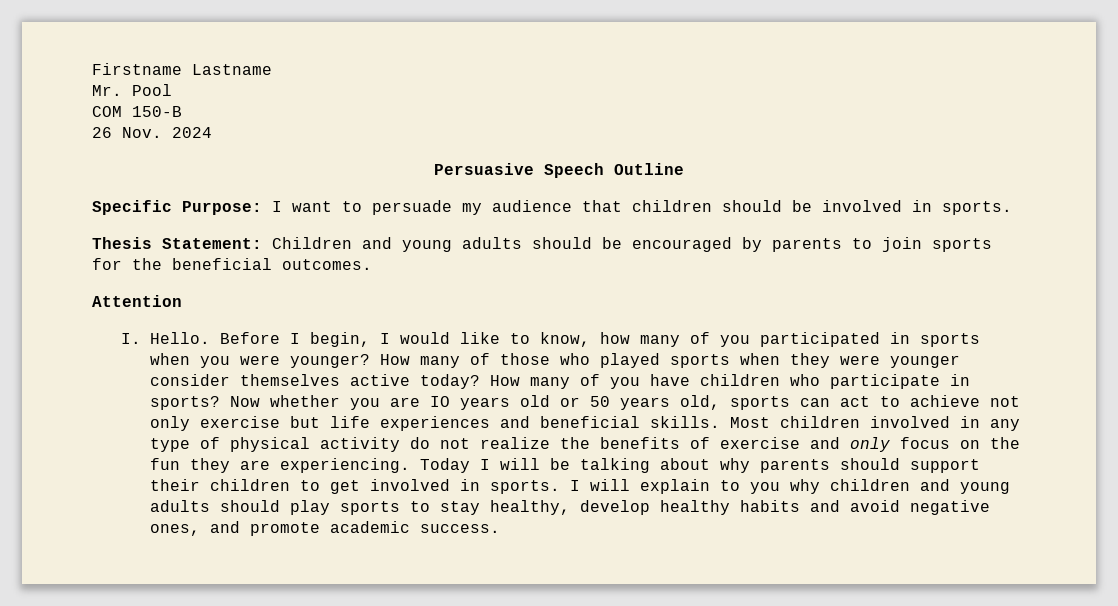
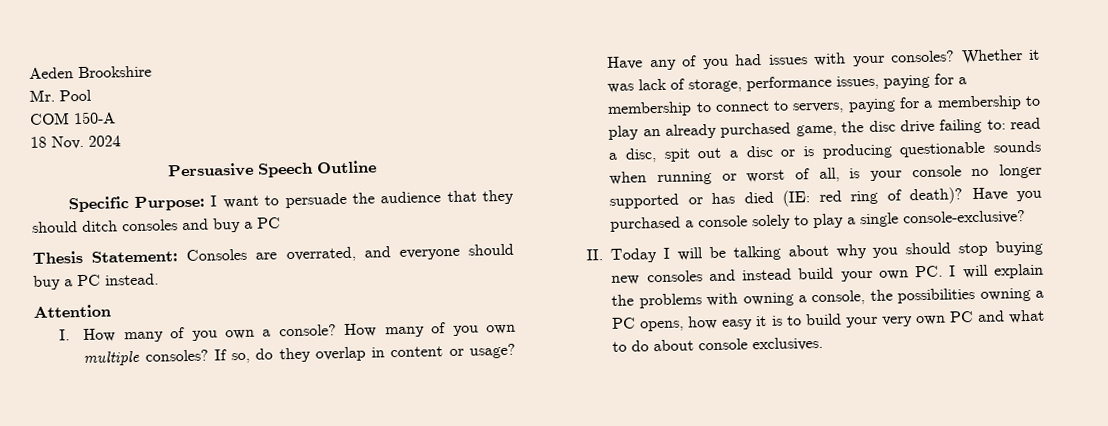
- Firstname Lastname
+ Aeden Brookshire
- COM 150-B
- 26 Nov. 2024
+ COM 150-A
+ 18 Nov. 2024
- Specific Purpose: I want to persuade my audience that children should be involved in sports.
- Thesis Statement: Children and young adults should be encouraged by parents to join sports for the beneficial outcomes.
+ Specific Purpose: I want to persuade the audience that they should ditch consoles and buy a PC
+ Thesis Statement: Consoles are overrated, and everyone should buy a PC instead.
  Attention
- I. Hello. Before I begin, I would like to know, how many of you participated in sports when you were younger? How many of those who played sports when they were younger consider themselves active today? How many of you have children who participate in sports? Now whether you are IO years old or 50 years old, sports can act to achieve not only exercise but life experiences and beneficial skills. Most children involved in any type of physical activity do not realize the benefits of exercise and only focus on the fun they are experiencing. Today I will be talking about why parents should support their children to get involved in sports. I will explain to you why children and young adults should play sports to stay healthy, develop healthy habits and avoid negative ones, and promote academic success.
+ I. How many of you own a console? How many of you own multiple consoles? If so, do they overlap in content or usage? Have any of you had issues with your consoles? Whether it was lack of storage, performance issues, paying for a membership to connect to servers, paying for a membership to play an already purchased game, the disc drive failing to: read a disc, spit out a disc or is producing questionable sounds when running or worst of all, is your console no longer supported or has died (IE: red ring of death)? Have you purchased a console solely to play a single console-exclusive?
+ II. Today I will be talking about why you should stop buying new consoles and instead build your own PC. I will explain the problems with owning a console, the possibilities owning a PC opens, how easy it is to build your very own PC and what to do about console exclusives.

